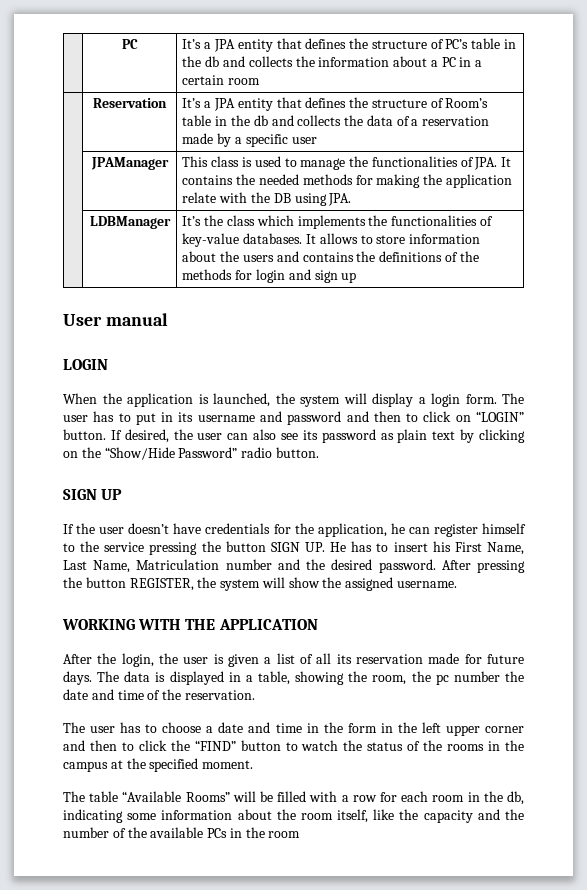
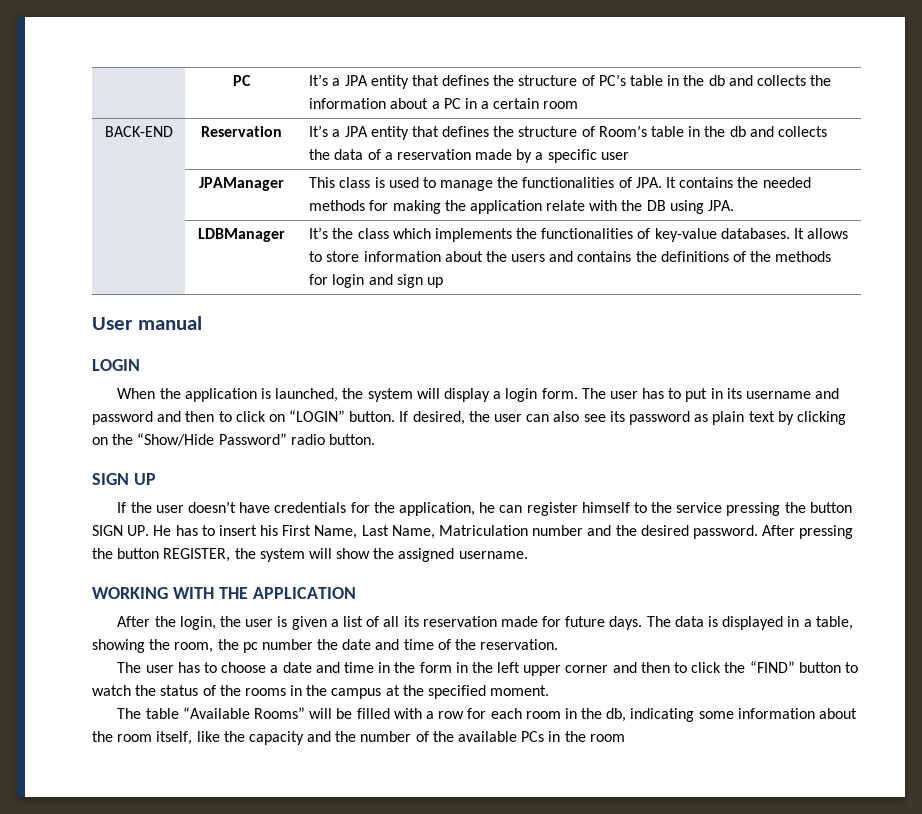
- | Reservation | It’s a JPA entity that defines the structure of Room’s table in the db and collects the data of a reservation made by a specific user
+ BACK-END | Reservation | It’s a JPA entity that defines the structure of Room’s table in the db and collects the data of a reservation made by a specific user

